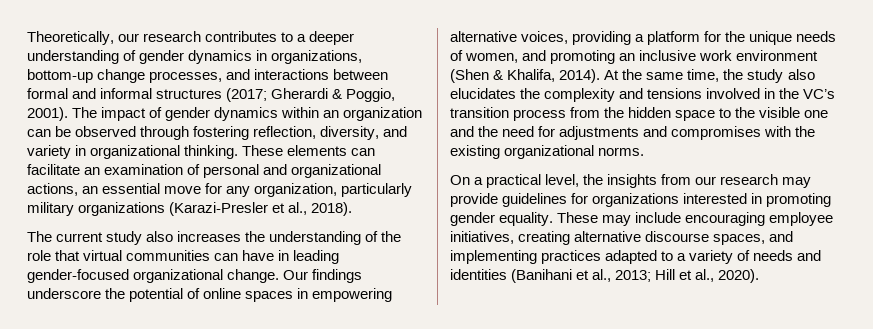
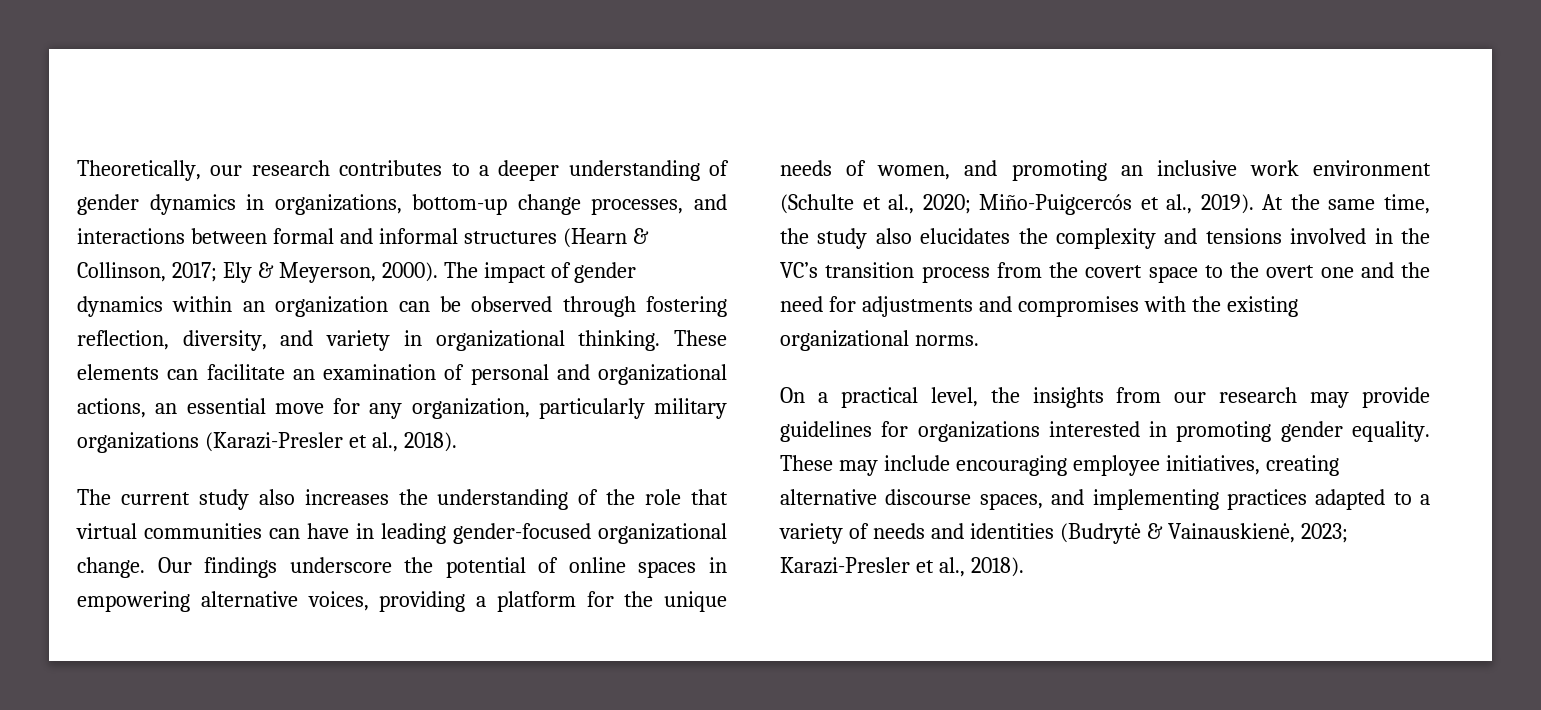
- Theoretically, our research contributes to a deeper understanding of gender dynamics in organizations, bottom-up change processes, and interactions between formal and informal structures (2017; Gherardi & Poggio, 2001).
+ Theoretically, our research contributes to a deeper understanding of gender dynamics in organizations, bottom-up change processes, and interactions between formal and informal structures (Hearn & Collinson, 2017; Ely & Meyerson, 2000).
- Our findings underscore the potential of online spaces in empowering alternative voices, providing a platform for the unique needs of women, and promoting an inclusive work environment (Shen & Khalifa, 2014).
+ Our findings underscore the potential of online spaces in empowering alternative voices, providing a platform for the unique needs of women, and promoting an inclusive work environment (Schulte et al., 2020; Miño-Puigcercós et al., 2019).
- At the same time, the study also elucidates the complexity and tensions involved in the VC’s transition process from the hidden space to the visible one and the need for adjustments and compromises with the existing organizational norms.
+ At the same time, the study also elucidates the complexity and tensions involved in the VC’s transition process from the covert space to the overt one and the need for adjustments and compromises with the existing organizational norms.
- These may include encouraging employee initiatives, creating alternative discourse spaces, and implementing practices adapted to a variety of needs and identities (Banihani et al., 2013; Hill et al., 2020).
+ These may include encouraging employee initiatives, creating alternative discourse spaces, and implementing practices adapted to a variety of needs and identities (Budrytė & Vainauskienė, 2023; Karazi-Presler et al., 2018).

